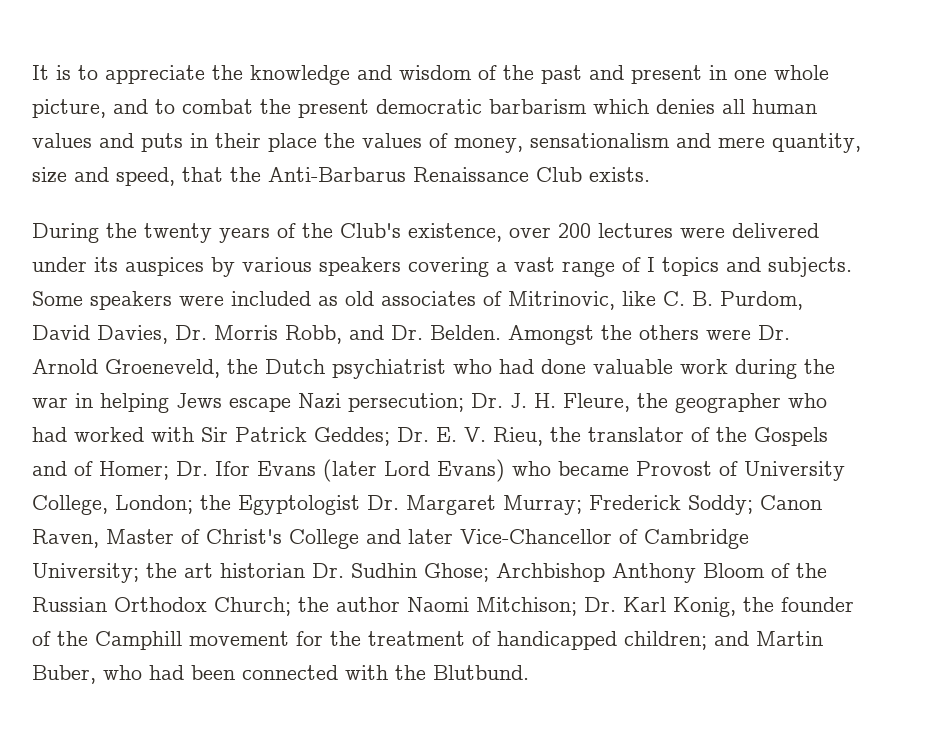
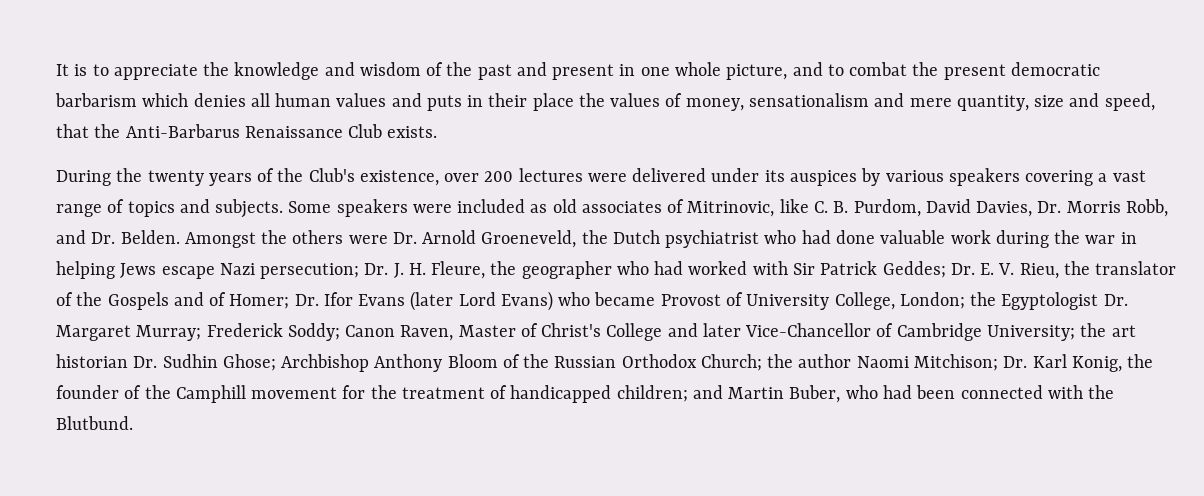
- During the twenty years of the Club's existence, over 200 lectures were delivered under its auspices by various speakers covering a vast range of I topics and subjects.
+ During the twenty years of the Club's existence, over 200 lectures were delivered under its auspices by various speakers covering a vast range of topics and subjects.

